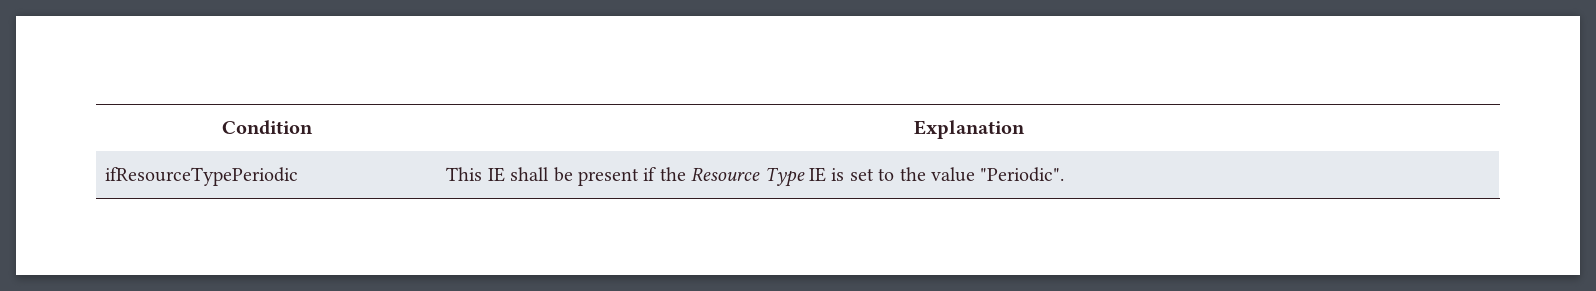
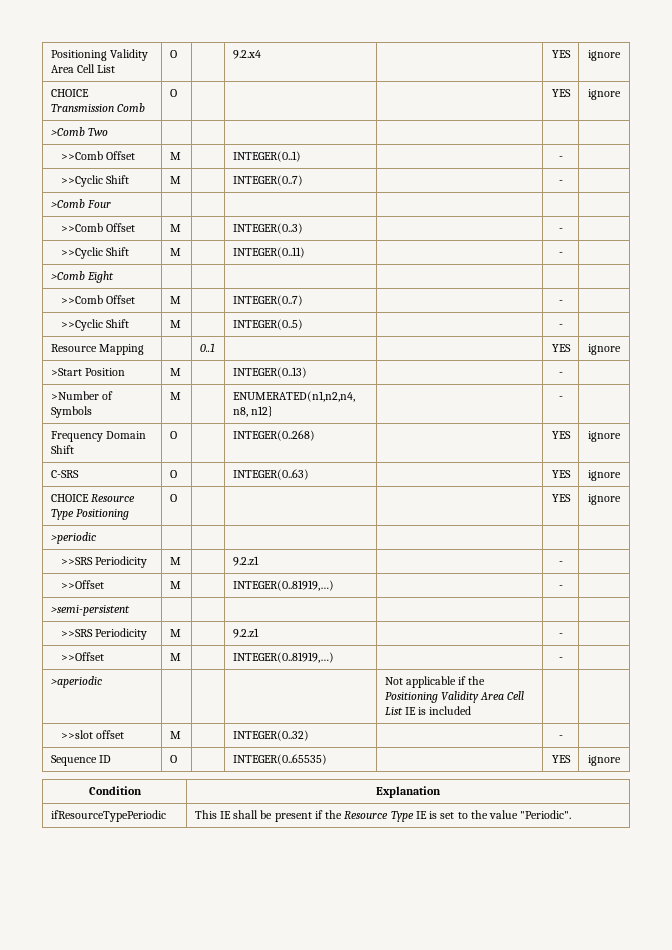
+ Positioning Validity Area Cell List | O | | 9.2.x4 | | YES | ignore
+ CHOICE Transmission Comb | O | | | | YES | ignore
+ >Comb Two | | | | | |
+ >>Comb Offset | M | | INTEGER(0..1) | | - |
+ >>Cyclic Shift | M | | INTEGER(0..7) | | - |
+ >Comb Four | | | | | |
+ >>Comb Offset | M | | INTEGER(0..3) | | - |
+ >>Cyclic Shift | M | | INTEGER(0..11) | | - |
+ >Comb Eight | | | | | |
+ >>Comb Offset | M | | INTEGER(0..7) | | - |
+ >>Cyclic Shift | M | | INTEGER(0..5) | | - |
+ Resource Mapping | | 0..1 | | | YES | ignore
+ >Start Position | M | | INTEGER(0..13) | | - |
+ >Number of Symbols | M | | ENUMERATED(n1,n2,n4, n8, n12} | | - |
+ Frequency Domain Shift | O | | INTEGER(0..268) | | YES | ignore
+ C-SRS | O | | INTEGER(0..63) | | YES | ignore
+ CHOICE Resource Type Positioning | O | | | | YES | ignore
+ >periodic | | | | | |
+ >>SRS Periodicity | M | | 9.2.z1 | | - |
+ >>Offset | M | | INTEGER(0..81919,…) | | - |
+ >semi-persistent | | | | | |
+ >>SRS Periodicity | M | | 9.2.z1 | | - |
+ >>Offset | M | | INTEGER(0..81919,…) | | - |
+ >aperiodic | | | | Not applicable if the Positioning Validity Area Cell List IE is included | |
+ >>slot offset | M | | INTEGER(0..32) | | - |
+ Sequence ID | O | | INTEGER(0..65535) | | YES | ignore

